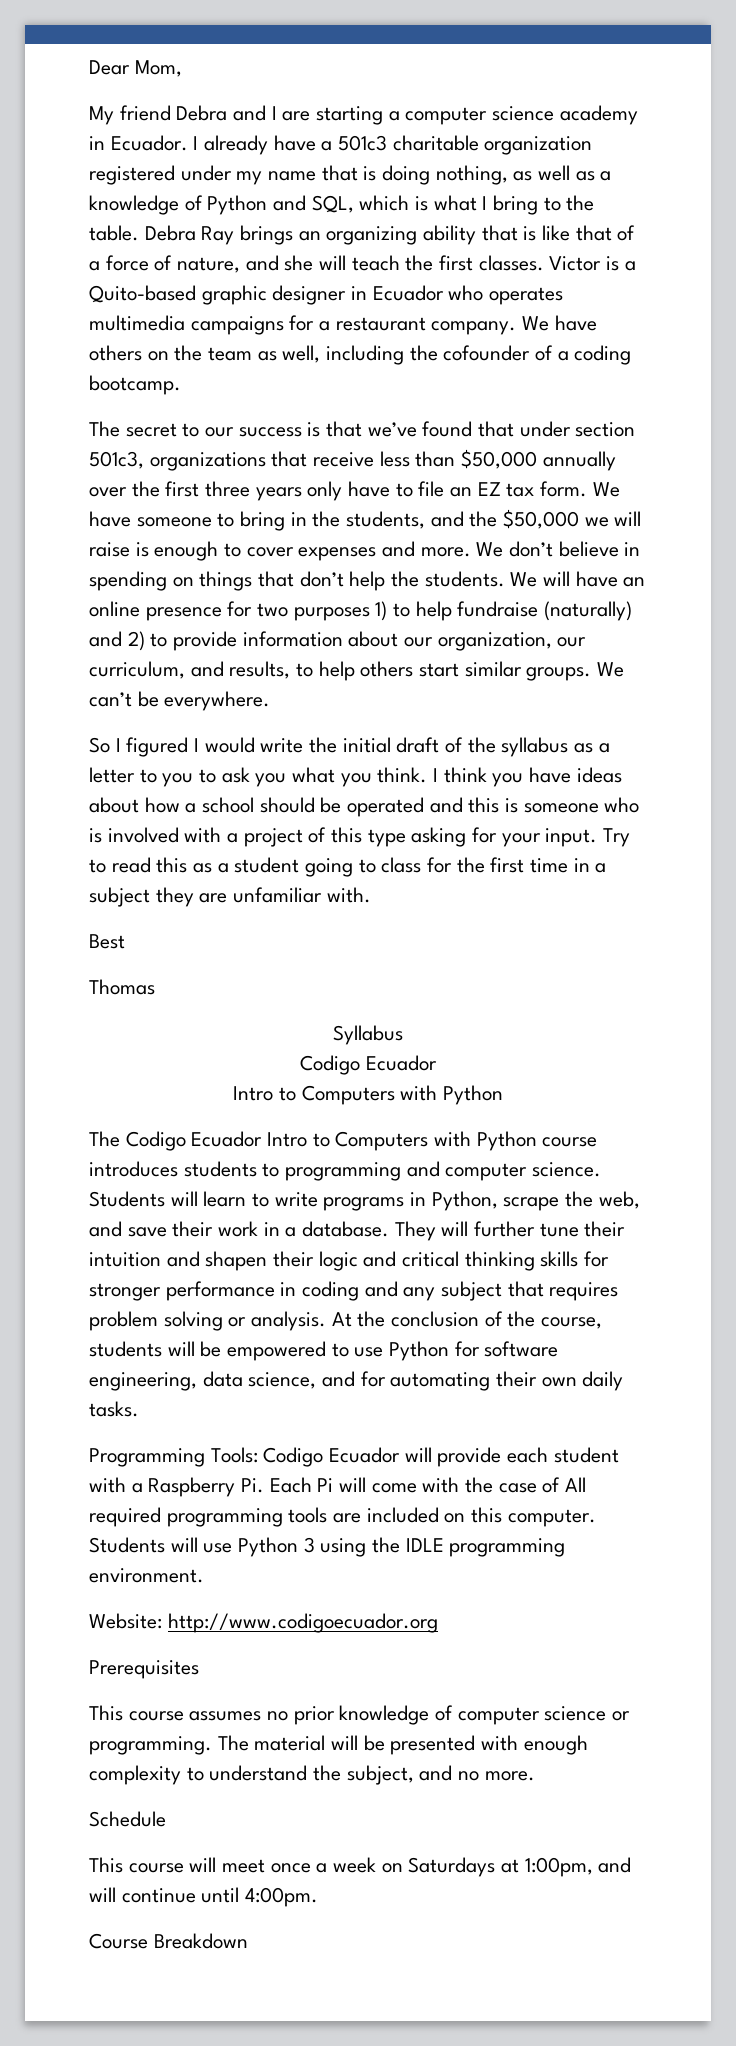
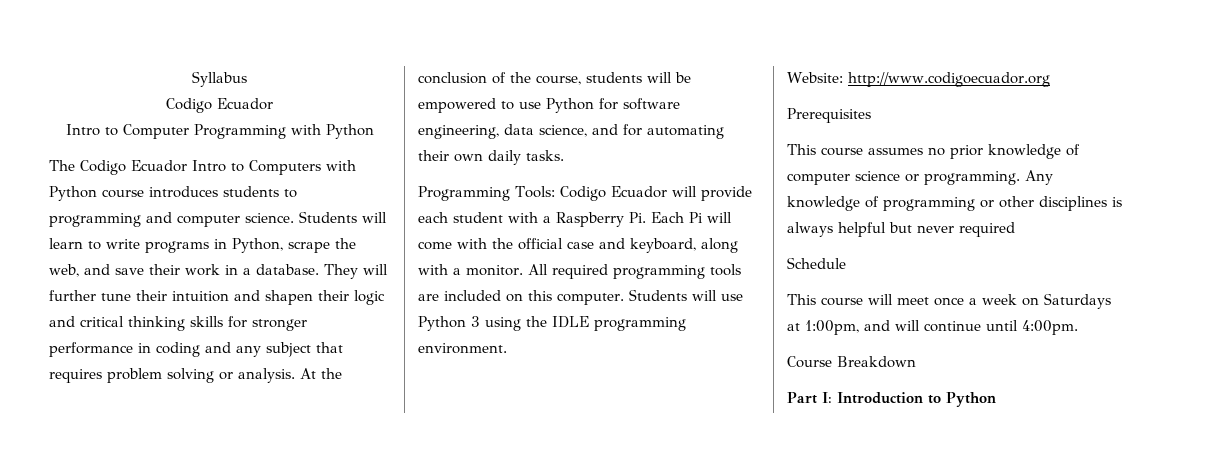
- Dear Mom,
- My friend Debra and I are starting a computer science academy in Ecuador. I already have a 501c3 charitable organization registered under my name that is doing nothing, as well as a knowledge of Python and SQL, which is what I bring to the table. Debra Ray brings an organizing ability that is like that of a force of nature, and she will teach the first classes. Victor is a Quito-based graphic designer in Ecuador who operates multimedia campaigns for a restaurant company. We have others on the team as well, including the cofounder of a coding bootcamp.
- The secret to our success is that we’ve found that under section 501c3, organizations that receive less than $50,000 annually over the first three years only have to file an EZ tax form. We have someone to bring in the students, and the $50,000 we will raise is enough to cover expenses and more. We don’t believe in spending on things that don’t help the students. We will have an online presence for two purposes 1) to help fundraise (naturally) and 2) to provide information about our organization, our curriculum, and results, to help others start similar groups. We can’t be everywhere.
- So I figured I would write the initial draft of the syllabus as a letter to you to ask you what you think. I think you have ideas about how a school should be operated and this is someone who is involved with a project of this type asking for your input. Try to read this as a student going to class for the first time in a subject they are unfamiliar with.
- Best
- Thomas
  Syllabus
  Codigo Ecuador
- Intro to Computers with Python
+ Intro to Computer Programming with Python
- Programming Tools: Codigo Ecuador will provide each student with a Raspberry Pi. Each Pi will come with the case of All required programming tools are included on this computer.
+ Programming Tools: Codigo Ecuador will provide each student with a Raspberry Pi. Each Pi will come with the official case and keyboard, along with a monitor. All required programming tools are included on this computer.
- The material will be presented with enough complexity to understand the subject, and no more.
+ Any knowledge of programming or other disciplines is always helpful but never required
+ Part I: Introduction to Python

